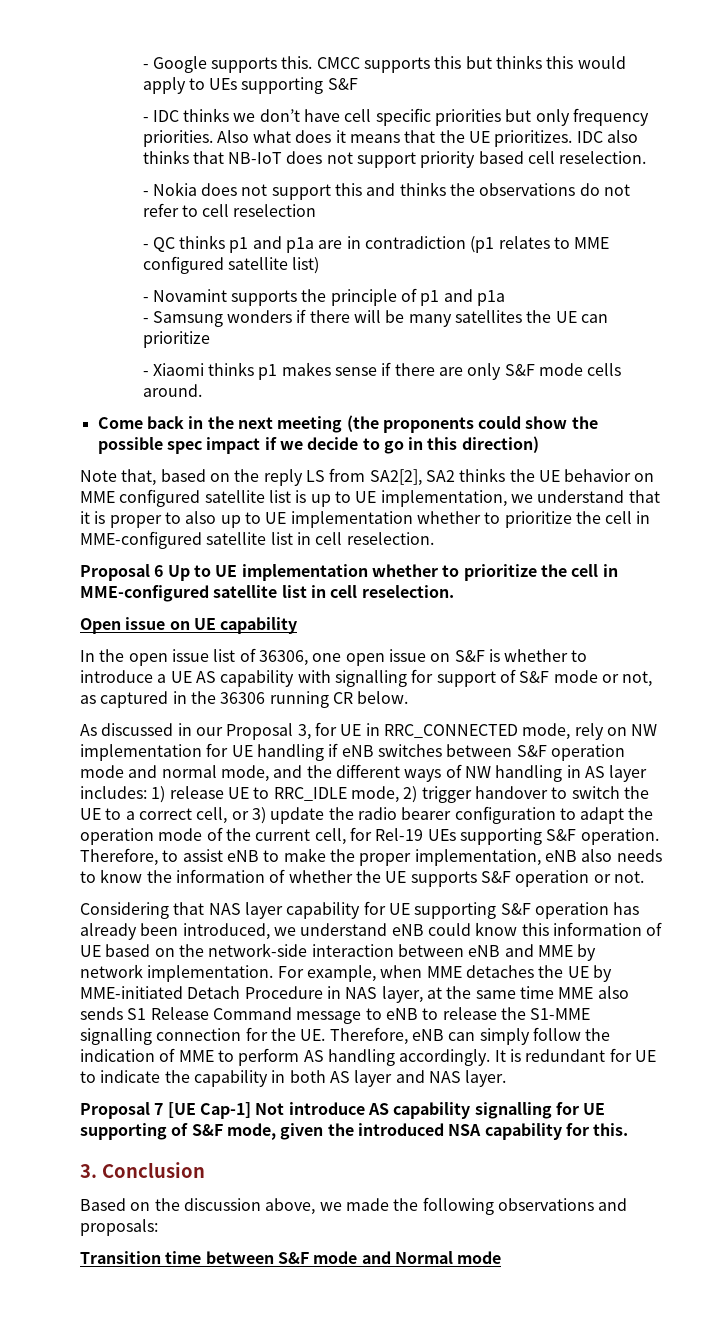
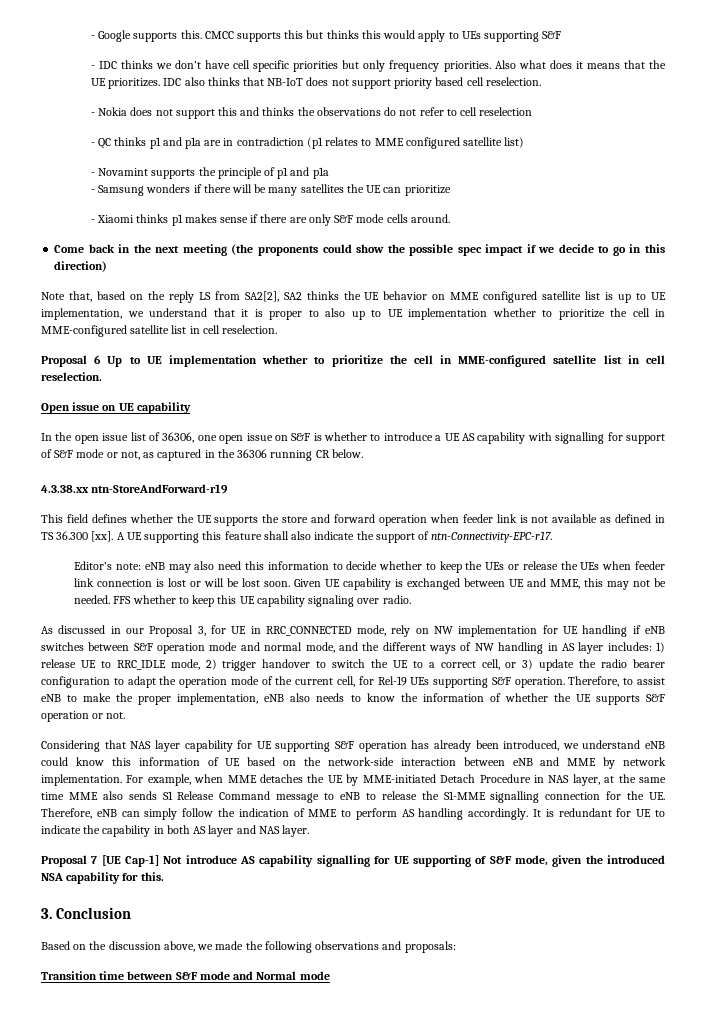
+ 4.3.38.xx ntn-StoreAndForward-r19
+ This field defines whether the UE supports the store and forward operation when feeder link is not available as defined in TS 36.300 [xx]. A UE supporting this feature shall also indicate the support of ntn-Connectivity-EPC-r17.
+ Editor’s note: eNB may also need this information to decide whether to keep the UEs or release the UEs when feeder link connection is lost or will be lost soon. Given UE capability is exchanged between UE and MME, this may not be needed. FFS whether to keep this UE capability signaling over radio.

